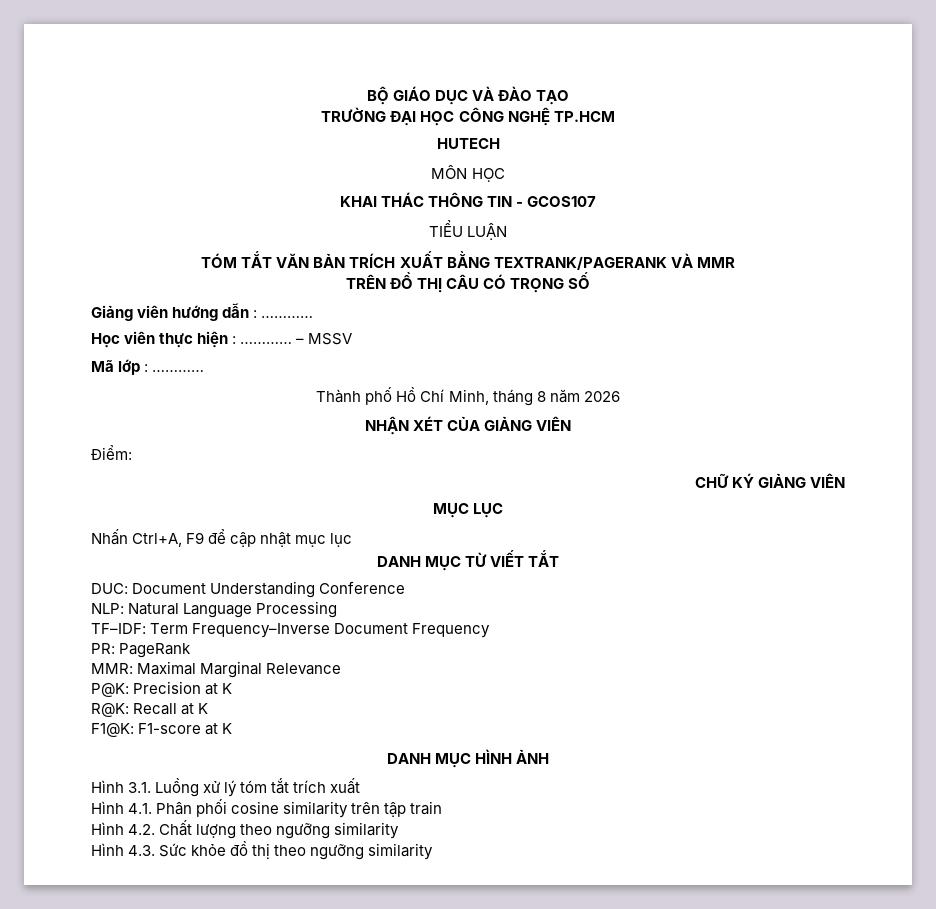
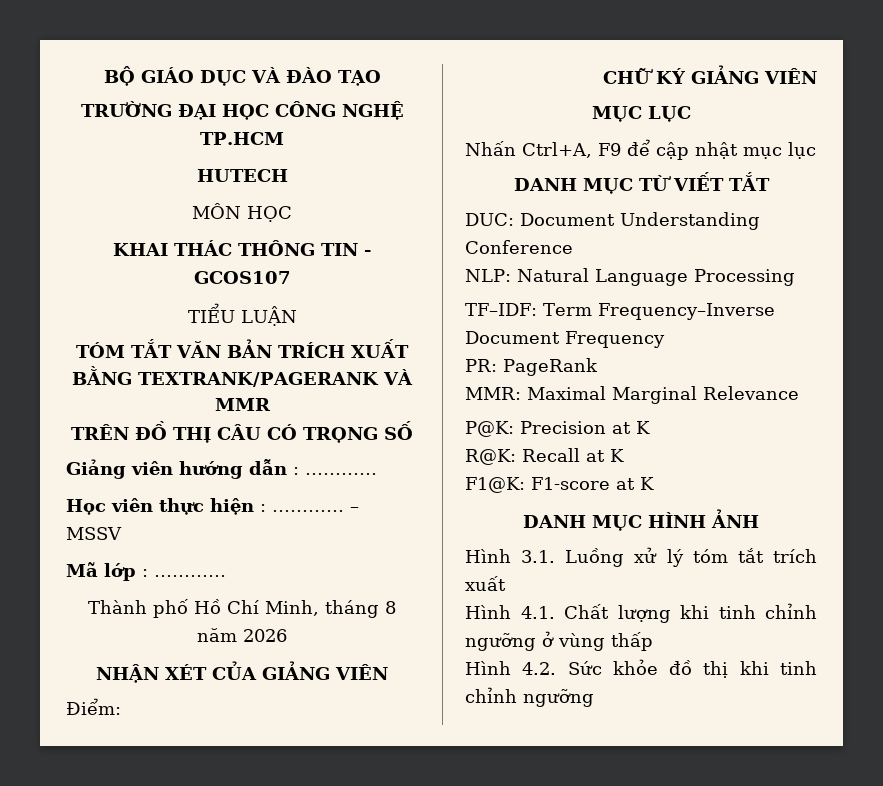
- Hình 4.1. Phân phối cosine similarity trên tập train
- Hình 4.2. Chất lượng theo ngưỡng similarity
- Hình 4.3. Sức khỏe đồ thị theo ngưỡng similarity
+ Hình 4.1. Chất lượng khi tinh chỉnh ngưỡng ở vùng thấp
+ Hình 4.2. Sức khỏe đồ thị khi tinh chỉnh ngưỡng

